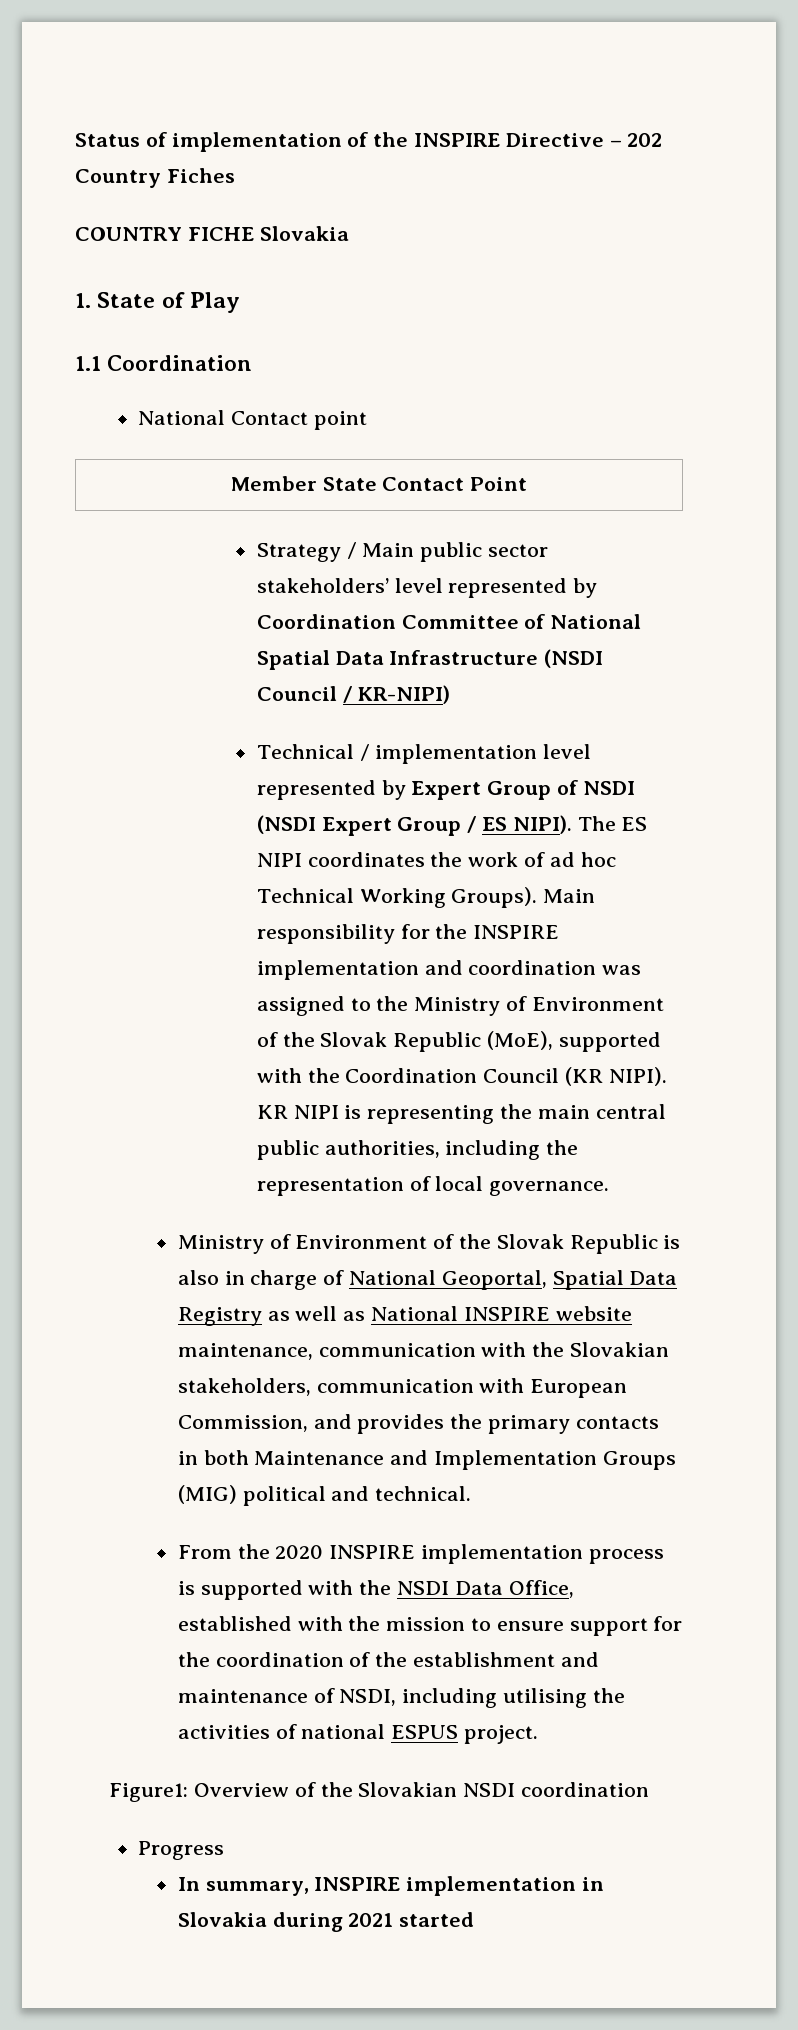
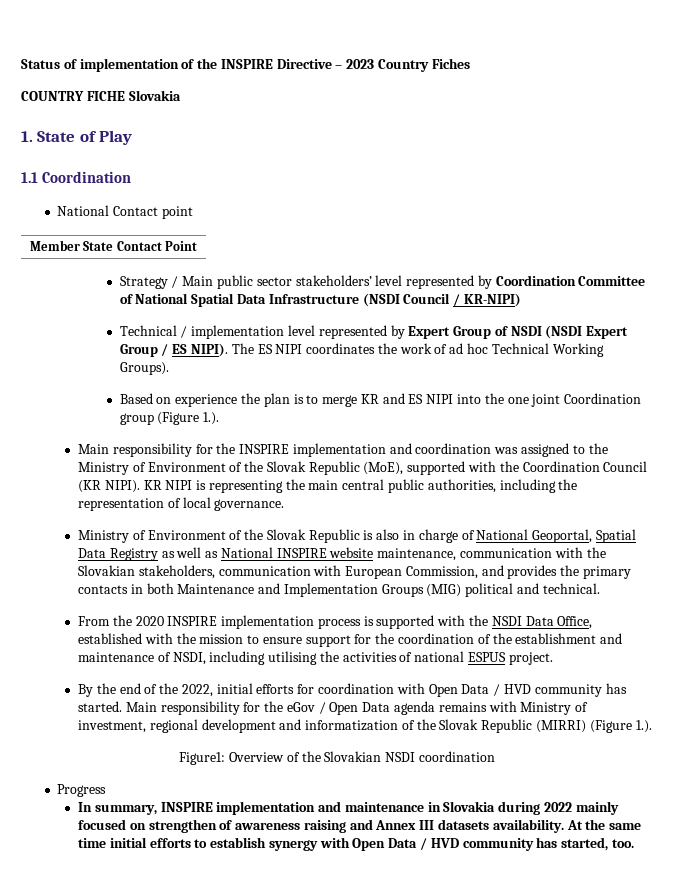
- Status of implementation of the INSPIRE Directive – 202 Country Fiches
+ Status of implementation of the INSPIRE Directive – 2023 Country Fiches
- The ES NIPI coordinates the work of ad hoc Technical Working Groups). Main responsibility for the INSPIRE implementation and coordination was assigned to the Ministry of Environment of the Slovak Republic (MoE), supported with the Coordination Council (KR NIPI).
+ The ES NIPI coordinates the work of ad hoc Technical Working Groups).
+ Based on experience the plan is to merge KR and ES NIPI into the one joint Coordination group (Figure 1.).
+ Main responsibility for the INSPIRE implementation and coordination was assigned to the Ministry of Environment of the Slovak Republic (MoE), supported with the Coordination Council (KR NIPI).
+ By the end of the 2022, initial efforts for coordination with Open Data / HVD community has started. Main responsibility for the eGov / Open Data agenda remains with Ministry of investment, regional development and informatization of the Slovak Republic (MIRRI) (Figure 1.).
- In summary, INSPIRE implementation in Slovakia during 2021 started
+ In summary, INSPIRE implementation and maintenance in Slovakia during 2022 mainly focused on strengthen of awareness raising and Annex III datasets availability. At the same time initial efforts to establish synergy with Open Data / HVD community has started, too.

